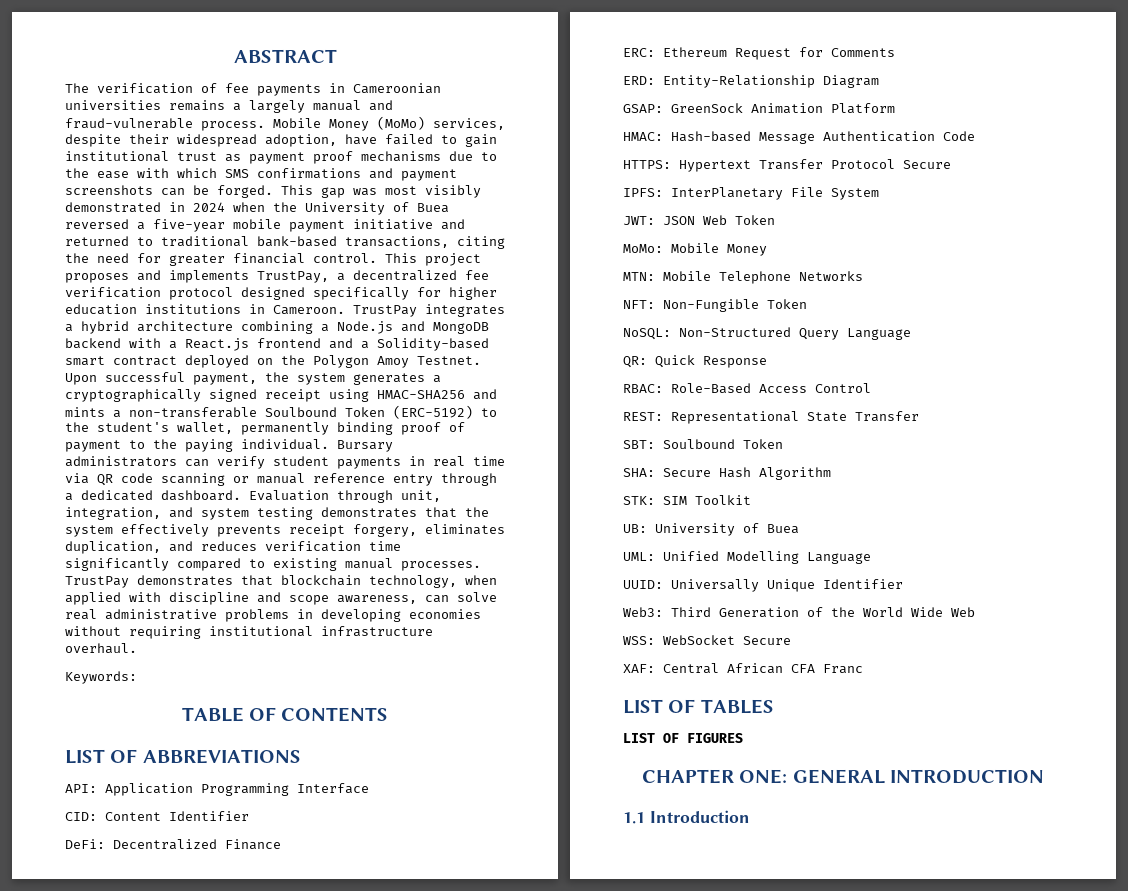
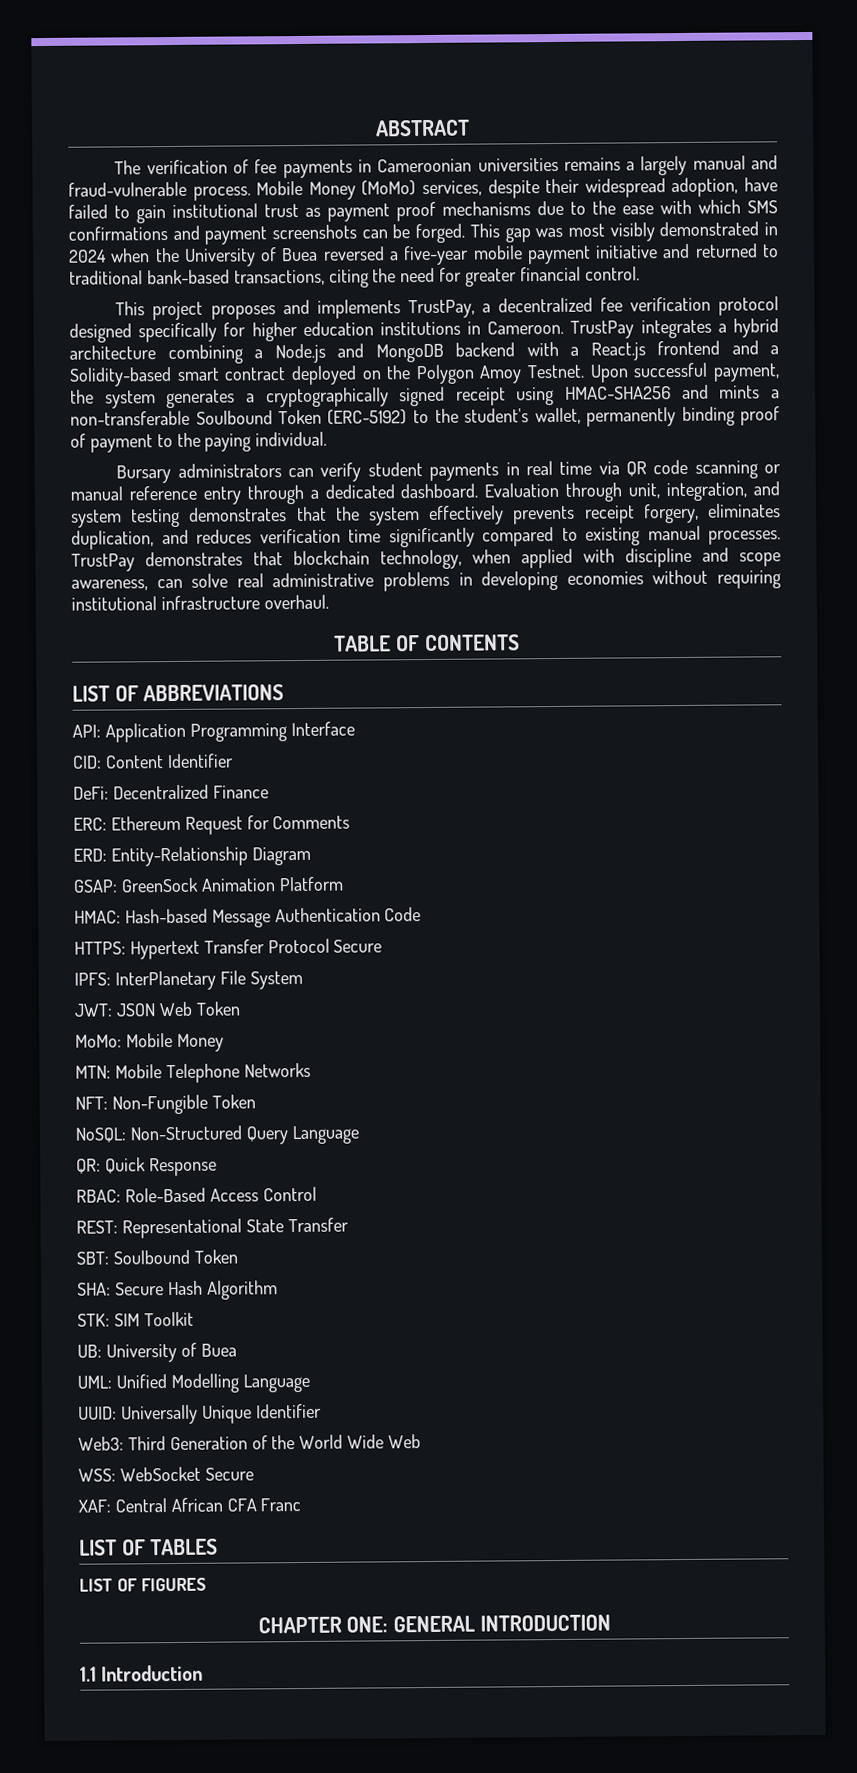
- This gap was most visibly demonstrated in 2024 when the University of Buea reversed a five-year mobile payment initiative and returned to traditional bank-based transactions, citing the need for greater financial control. This project proposes and implements TrustPay, a decentralized fee verification protocol designed specifically for higher education institutions in Cameroon.
+ This gap was most visibly demonstrated in 2024 when the University of Buea reversed a five-year mobile payment initiative and returned to traditional bank-based transactions, citing the need for greater financial control.
+ This project proposes and implements TrustPay, a decentralized fee verification protocol designed specifically for higher education institutions in Cameroon.
- Upon successful payment, the system generates a cryptographically signed receipt using HMAC-SHA256 and mints a non-transferable Soulbound Token (ERC-5192) to the student's wallet, permanently binding proof of payment to the paying individual. Bursary administrators can verify student payments in real time via QR code scanning or manual reference entry through a dedicated dashboard.
+ Upon successful payment, the system generates a cryptographically signed receipt using HMAC-SHA256 and mints a non-transferable Soulbound Token (ERC-5192) to the student's wallet, permanently binding proof of payment to the paying individual.
+ Bursary administrators can verify student payments in real time via QR code scanning or manual reference entry through a dedicated dashboard.
- Keywords:

